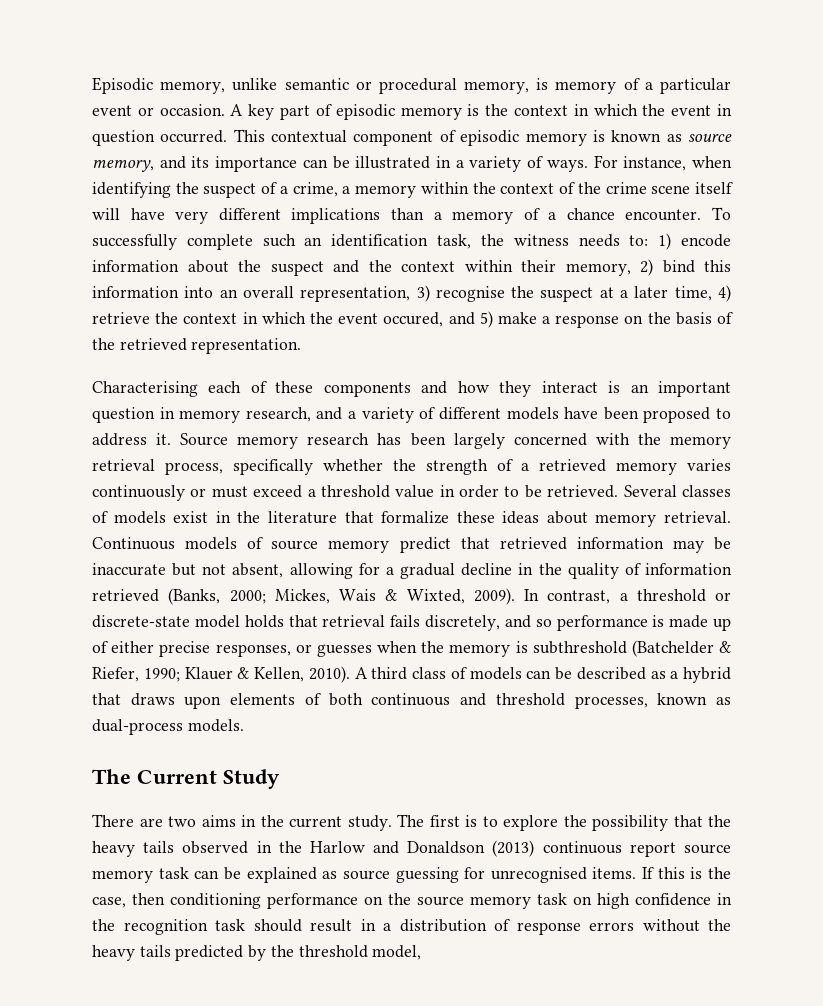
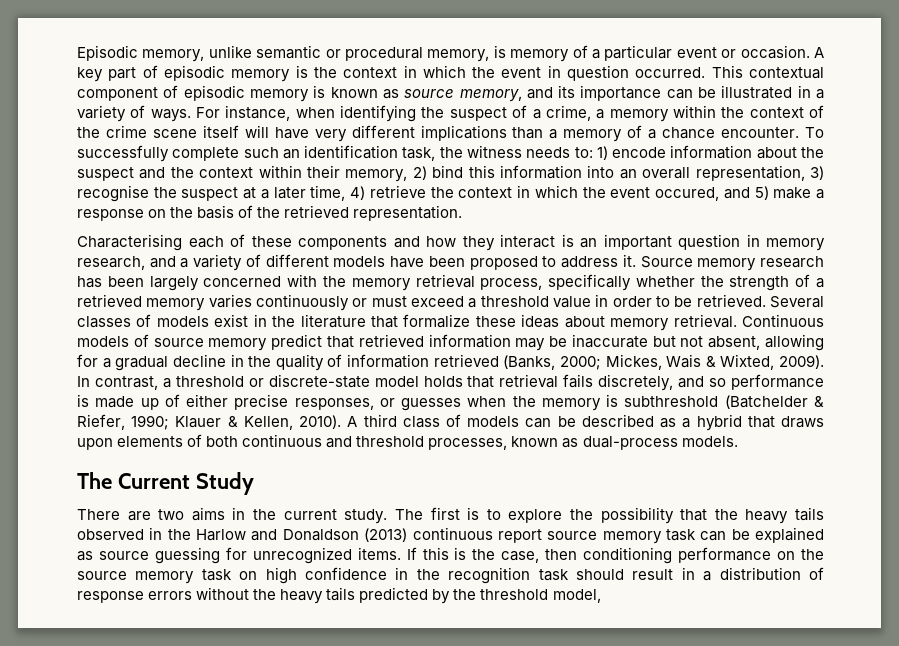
- The first is to explore the possibility that the heavy tails observed in the Harlow and Donaldson (2013) continuous report source memory task can be explained as source guessing for unrecognised items.
+ The first is to explore the possibility that the heavy tails observed in the Harlow and Donaldson (2013) continuous report source memory task can be explained as source guessing for unrecognized items.

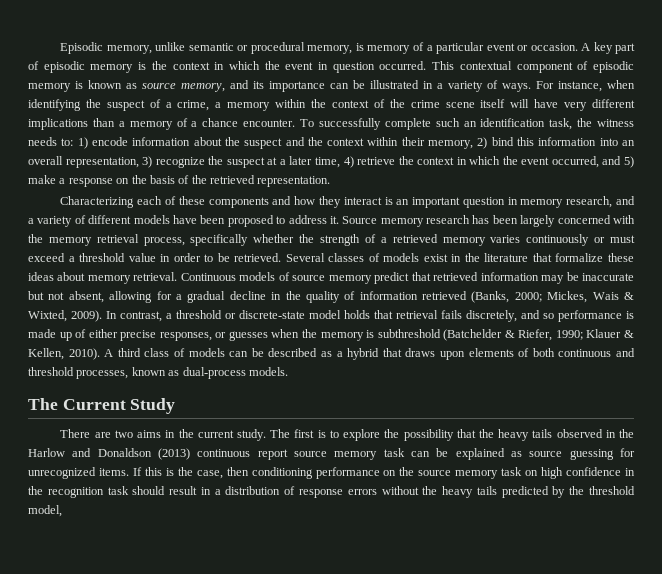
- To successfully complete such an identification task, the witness needs to: 1) encode information about the suspect and the context within their memory, 2) bind this information into an overall representation, 3) recognise the suspect at a later time, 4) retrieve the context in which the event occured, and 5) make a response on the basis of the retrieved representation.
+ To successfully complete such an identification task, the witness needs to: 1) encode information about the suspect and the context within their memory, 2) bind this information into an overall representation, 3) recognize the suspect at a later time, 4) retrieve the context in which the event occurred, and 5) make a response on the basis of the retrieved representation.
- Characterising each of these components and how they interact is an important question in memory research, and a variety of different models have been proposed to address it.
+ Characterizing each of these components and how they interact is an important question in memory research, and a variety of different models have been proposed to address it.

